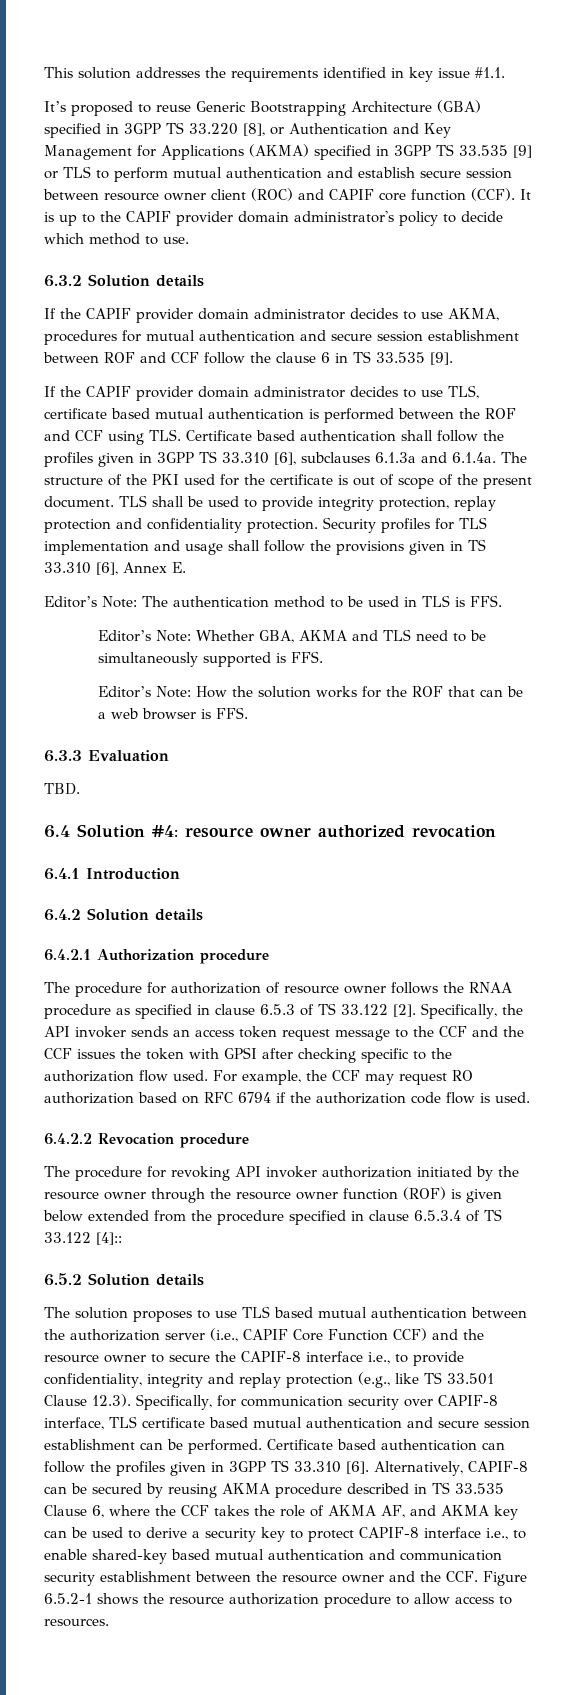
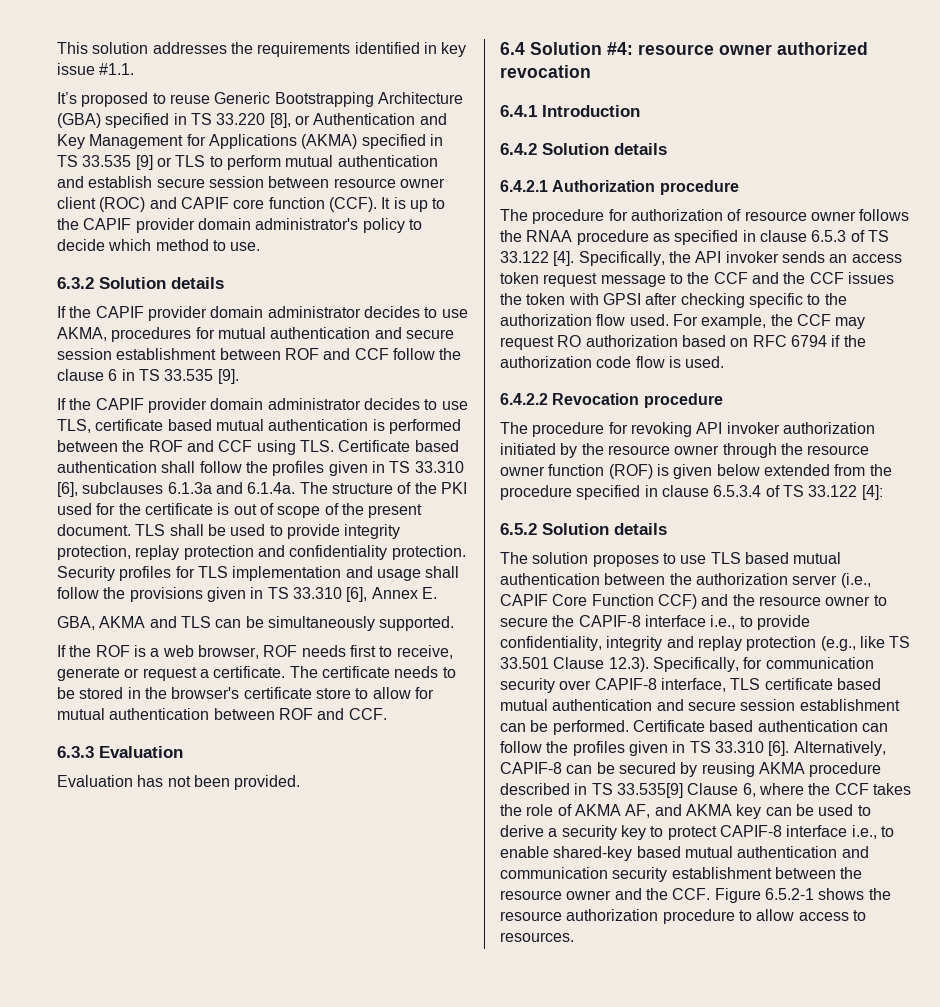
- It’s proposed to reuse Generic Bootstrapping Architecture (GBA) specified in 3GPP TS 33.220 [8], or Authentication and Key Management for Applications (AKMA) specified in 3GPP TS 33.535 [9] or TLS to perform mutual authentication and establish secure session between resource owner client (ROC) and CAPIF core function (CCF).
+ It’s proposed to reuse Generic Bootstrapping Architecture (GBA) specified in TS 33.220 [8], or Authentication and Key Management for Applications (AKMA) specified in TS 33.535 [9] or TLS to perform mutual authentication and establish secure session between resource owner client (ROC) and CAPIF core function (CCF).
- If the CAPIF provider domain administrator decides to use TLS, certificate based mutual authentication is performed between the ROF and CCF using TLS. Certificate based authentication shall follow the profiles given in 3GPP TS 33.310 [6], subclauses 6.1.3a and 6.1.4a. The structure of the PKI used for the certificate is out of scope of the present document.
+ If the CAPIF provider domain administrator decides to use TLS, certificate based mutual authentication is performed between the ROF and CCF using TLS. Certificate based authentication shall follow the profiles given in TS 33.310 [6], subclauses 6.1.3a and 6.1.4a. The structure of the PKI used for the certificate is out of scope of the present document.
- Editor’s Note: The authentication method to be used in TLS is FFS.
- Editor’s Note: Whether GBA, AKMA and TLS need to be simultaneously supported is FFS.
- Editor’s Note: How the solution works for the ROF that can be a web browser is FFS.
+ GBA, AKMA and TLS can be simultaneously supported.
+ If the ROF is a web browser, ROF needs first to receive, generate or request a certificate. The certificate needs to be stored in the browser's certificate store to allow for mutual authentication between ROF and CCF.
  6.3.3 Evaluation
- TBD.
+ Evaluation has not been provided.
- The procedure for authorization of resource owner follows the RNAA procedure as specified in clause 6.5.3 of TS 33.122 [2].
+ The procedure for authorization of resource owner follows the RNAA procedure as specified in clause 6.5.3 of TS 33.122 [4].
- The procedure for revoking API invoker authorization initiated by the resource owner through the resource owner function (ROF) is given below extended from the procedure specified in clause 6.5.3.4 of TS 33.122 [4]::
+ The procedure for revoking API invoker authorization initiated by the resource owner through the resource owner function (ROF) is given below extended from the procedure specified in clause 6.5.3.4 of TS 33.122 [4]:
- Certificate based authentication can follow the profiles given in 3GPP TS 33.310 [6].
+ Certificate based authentication can follow the profiles given in TS 33.310 [6].
- Alternatively, CAPIF-8 can be secured by reusing AKMA procedure described in TS 33.535 Clause 6, where the CCF takes the role of AKMA AF, and AKMA key can be used to derive a security key to protect CAPIF-8 interface i.e., to enable shared-key based mutual authentication and communication security establishment between the resource owner and the CCF. Figure 6.5.2-1 shows the resource authorization procedure to allow access to resources.
+ Alternatively, CAPIF-8 can be secured by reusing AKMA procedure described in TS 33.535[9] Clause 6, where the CCF takes the role of AKMA AF, and AKMA key can be used to derive a security key to protect CAPIF-8 interface i.e., to enable shared-key based mutual authentication and communication security establishment between the resource owner and the CCF. Figure 6.5.2-1 shows the resource authorization procedure to allow access to resources.

